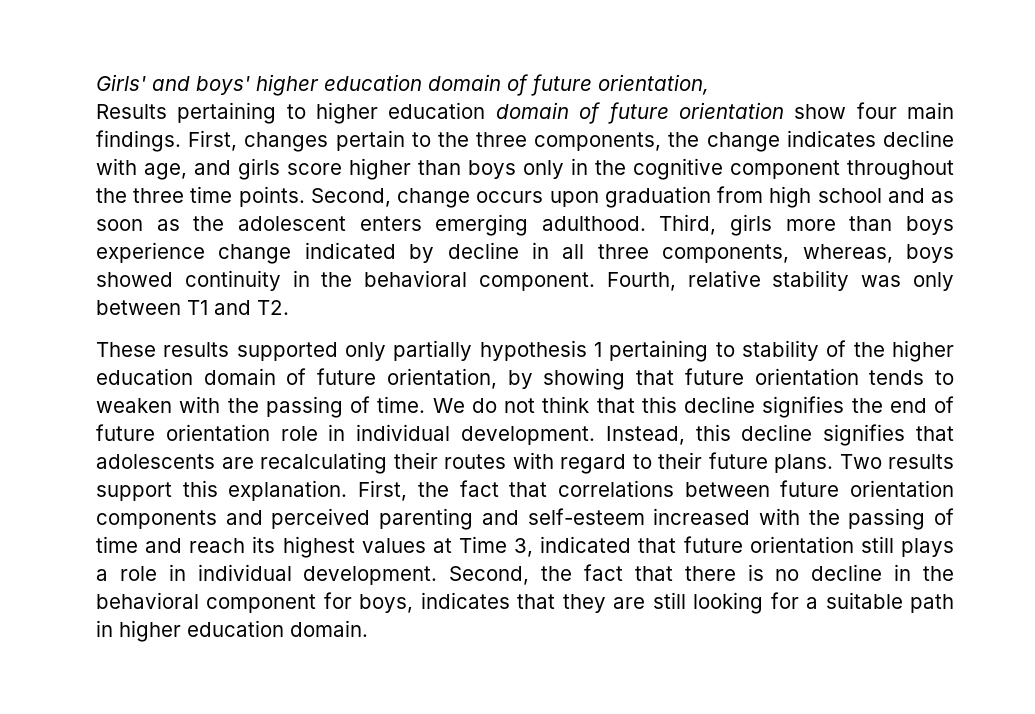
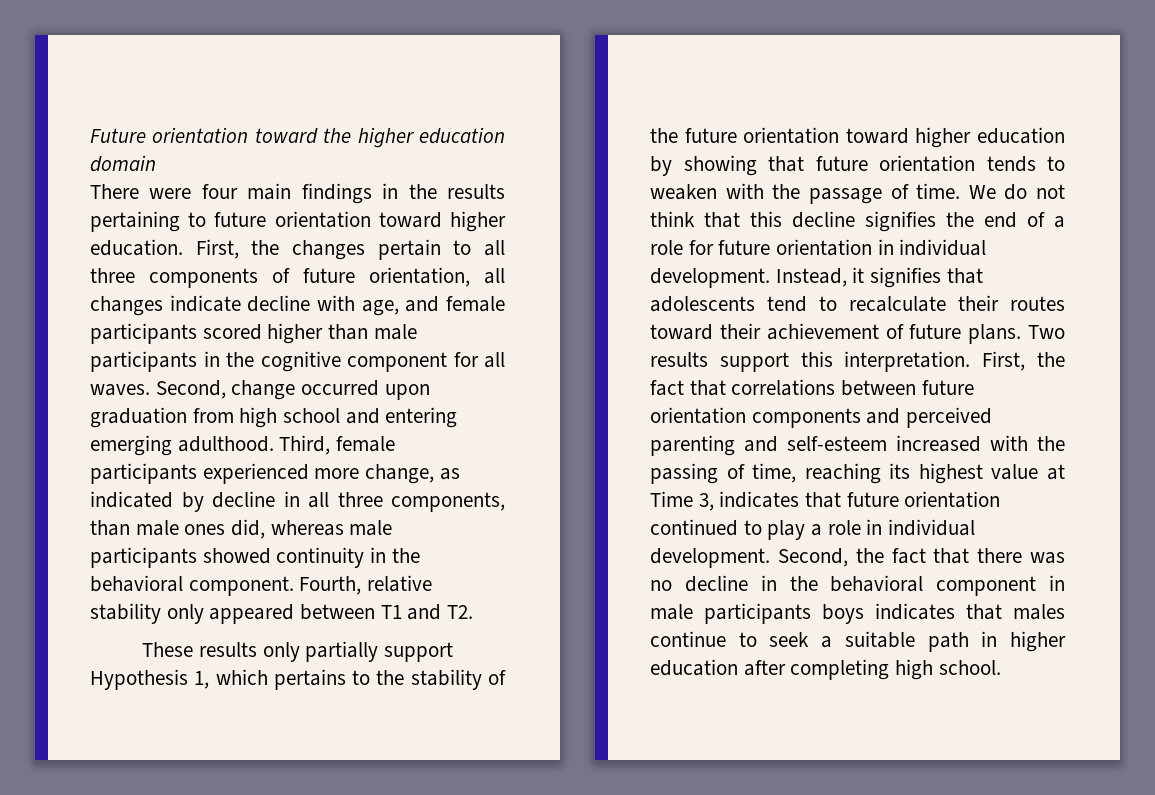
- Girls' and boys' higher education domain of future orientation,
- Results pertaining to higher education domain of future orientation show four main findings. First, changes pertain to the three components, the change indicates decline with age, and girls score higher than boys only in the cognitive component throughout the three time points.
+ Future orientation toward the higher education domain
+ There were four main findings in the results pertaining to future orientation toward higher education. First, the changes pertain to all three components of future orientation, all changes indicate decline with age, and female participants scored higher than male participants in the cognitive component for all waves.
- Second, change occurs upon graduation from high school and as soon as the adolescent enters emerging adulthood. Third, girls more than boys experience change indicated by decline in all three components, whereas, boys showed continuity in the behavioral component.
+ Second, change occurred upon graduation from high school and entering emerging adulthood. Third, female participants experienced more change, as indicated by decline in all three components, than male ones did, whereas male participants showed continuity in the behavioral component.
- Fourth, relative stability was only between T1 and T2.
+ Fourth, relative stability only appeared between T1 and T2.
- These results supported only partially hypothesis 1 pertaining to stability of the higher education domain of future orientation, by showing that future orientation tends to weaken with the passing of time.
+ These results only partially support Hypothesis 1, which pertains to the stability of the future orientation toward higher education by showing that future orientation tends to weaken with the passage of time.
- We do not think that this decline signifies the end of future orientation role in individual development.
+ We do not think that this decline signifies the end of a role for future orientation in individual development.
- Instead, this decline signifies that adolescents are recalculating their routes with regard to their future plans.
+ Instead, it signifies that adolescents tend to recalculate their routes toward their achievement of future plans.
- Two results support this explanation.
+ Two results support this interpretation.
- First, the fact that correlations between future orientation components and perceived parenting and self-esteem increased with the passing of time and reach its highest values at Time 3, indicated that future orientation still plays a role in individual development.
+ First, the fact that correlations between future orientation components and perceived parenting and self-esteem increased with the passing of time, reaching its highest value at Time 3, indicates that future orientation continued to play a role in individual development.
- Second, the fact that there is no decline in the behavioral component for boys, indicates that they are still looking for a suitable path in higher education domain.
+ Second, the fact that there was no decline in the behavioral component in male participants boys indicates that males continue to seek a suitable path in higher education after completing high school.

